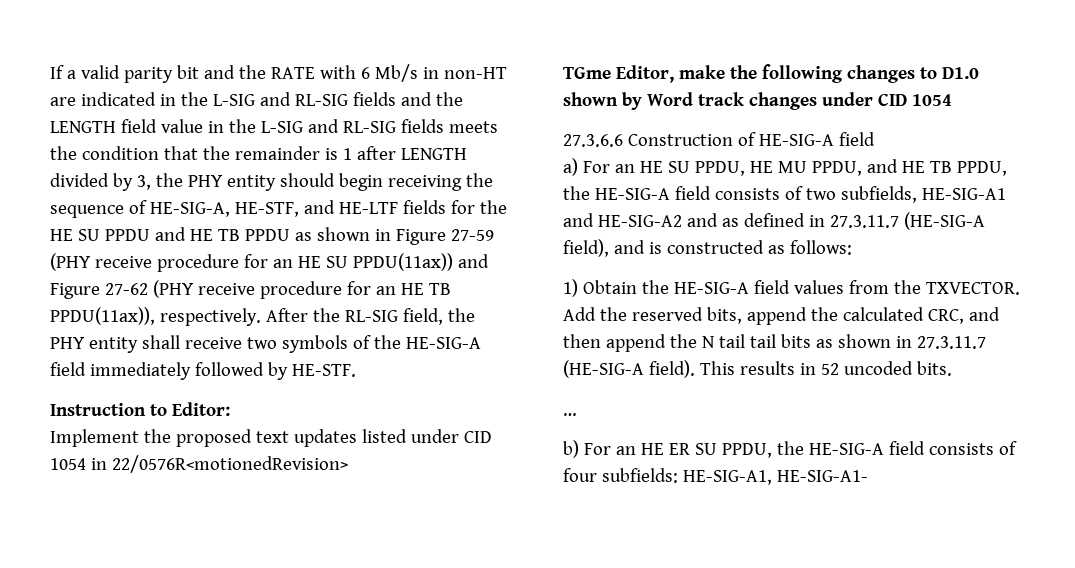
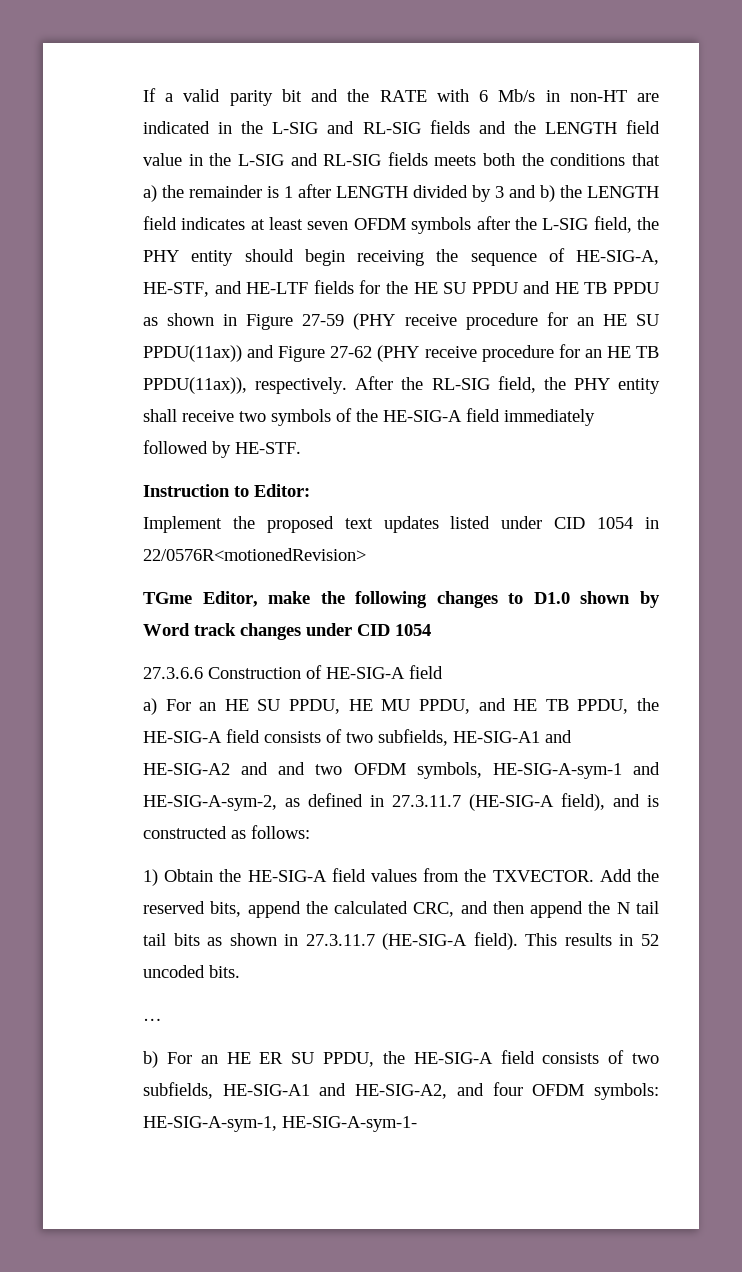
- If a valid parity bit and the RATE with 6 Mb/s in non-HT are indicated in the L-SIG and RL-SIG fields and the LENGTH field value in the L-SIG and RL-SIG fields meets the condition that the remainder is 1 after LENGTH divided by 3, the PHY entity should begin receiving the sequence of HE-SIG-A, HE-STF, and HE-LTF fields for the HE SU PPDU and HE TB PPDU as shown in Figure 27-59 (PHY receive procedure for an HE SU PPDU(11ax)) and Figure 27-62 (PHY receive procedure for an HE TB PPDU(11ax)), respectively.
+ If a valid parity bit and the RATE with 6 Mb/s in non-HT are indicated in the L-SIG and RL-SIG fields and the LENGTH field value in the L-SIG and RL-SIG fields meets both the conditions that a) the remainder is 1 after LENGTH divided by 3 and b) the LENGTH field indicates at least seven OFDM symbols after the L-SIG field, the PHY entity should begin receiving the sequence of HE-SIG-A, HE-STF, and HE-LTF fields for the HE SU PPDU and HE TB PPDU as shown in Figure 27-59 (PHY receive procedure for an HE SU PPDU(11ax)) and Figure 27-62 (PHY receive procedure for an HE TB PPDU(11ax)), respectively.
- a) For an HE SU PPDU, HE MU PPDU, and HE TB PPDU, the HE-SIG-A field consists of two subfields, HE-SIG-A1 and HE-SIG-A2 and as defined in 27.3.11.7 (HE-SIG-A field), and is constructed as follows:
+ a) For an HE SU PPDU, HE MU PPDU, and HE TB PPDU, the HE-SIG-A field consists of two subfields, HE-SIG-A1 and HE-SIG-A2 and and two OFDM symbols, HE-SIG-A-sym-1 and HE-SIG-A-sym-2, as defined in 27.3.11.7 (HE-SIG-A field), and is constructed as follows:
- b) For an HE ER SU PPDU, the HE-SIG-A field consists of four subfields: HE-SIG-A1, HE-SIG-A1-
+ b) For an HE ER SU PPDU, the HE-SIG-A field consists of two subfields, HE-SIG-A1 and HE-SIG-A2, and four OFDM symbols: HE-SIG-A-sym-1, HE-SIG-A-sym-1-

